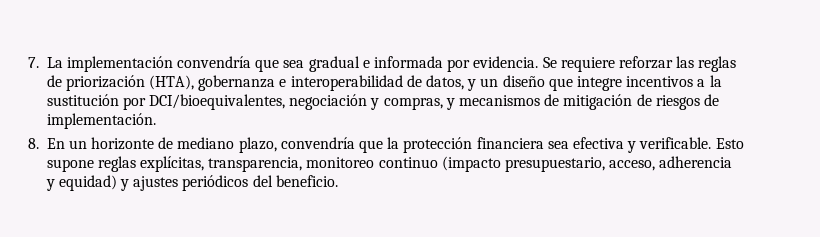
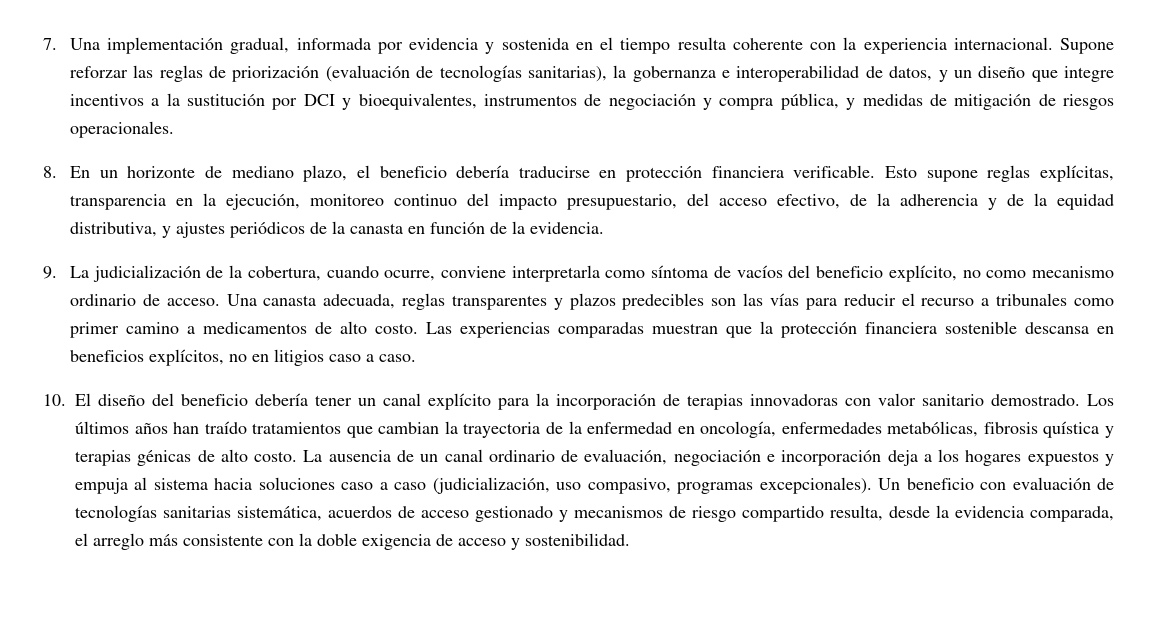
- 7. La implementación convendría que sea gradual e informada por evidencia. Se requiere reforzar las reglas de priorización (HTA), gobernanza e interoperabilidad de datos, y un diseño que integre incentivos a la sustitución por DCI/bioequivalentes, negociación y compras, y mecanismos de mitigación de riesgos de implementación.
+ 7. Una implementación gradual, informada por evidencia y sostenida en el tiempo resulta coherente con la experiencia internacional. Supone reforzar las reglas de priorización (evaluación de tecnologías sanitarias), la gobernanza e interoperabilidad de datos, y un diseño que integre incentivos a la sustitución por DCI y bioequivalentes, instrumentos de negociación y compra pública, y medidas de mitigación de riesgos operacionales.
- 8. En un horizonte de mediano plazo, convendría que la protección financiera sea efectiva y verificable.
+ 8. En un horizonte de mediano plazo, el beneficio debería traducirse en protección financiera verificable.
- Esto supone reglas explícitas, transparencia, monitoreo continuo (impacto presupuestario, acceso, adherencia y equidad) y ajustes periódicos del beneficio.
+ Esto supone reglas explícitas, transparencia en la ejecución, monitoreo continuo del impacto presupuestario, del acceso efectivo, de la adherencia y de la equidad distributiva, y ajustes periódicos de la canasta en función de la evidencia.
+ 9. La judicialización de la cobertura, cuando ocurre, conviene interpretarla como síntoma de vacíos del beneficio explícito, no como mecanismo ordinario de acceso. Una canasta adecuada, reglas transparentes y plazos predecibles son las vías para reducir el recurso a tribunales como primer camino a medicamentos de alto costo. Las experiencias comparadas muestran que la protección financiera sostenible descansa en beneficios explícitos, no en litigios caso a caso.
+ 10. El diseño del beneficio debería tener un canal explícito para la incorporación de terapias innovadoras con valor sanitario demostrado. Los últimos años han traído tratamientos que cambian la trayectoria de la enfermedad en oncología, enfermedades metabólicas, fibrosis quística y terapias génicas de alto costo. La ausencia de un canal ordinario de evaluación, negociación e incorporación deja a los hogares expuestos y empuja al sistema hacia soluciones caso a caso (judicialización, uso compasivo, programas excepcionales). Un beneficio con evaluación de tecnologías sanitarias sistemática, acuerdos de acceso gestionado y mecanismos de riesgo compartido resulta, desde la evidencia comparada, el arreglo más consistente con la doble exigencia de acceso y sostenibilidad.

